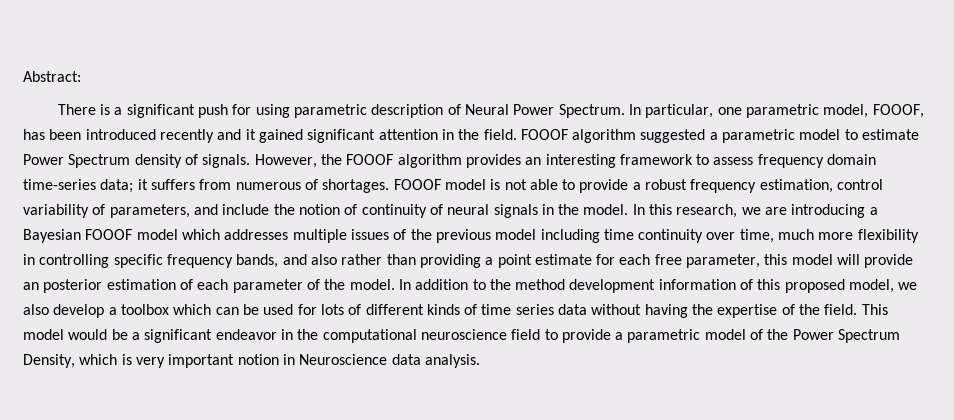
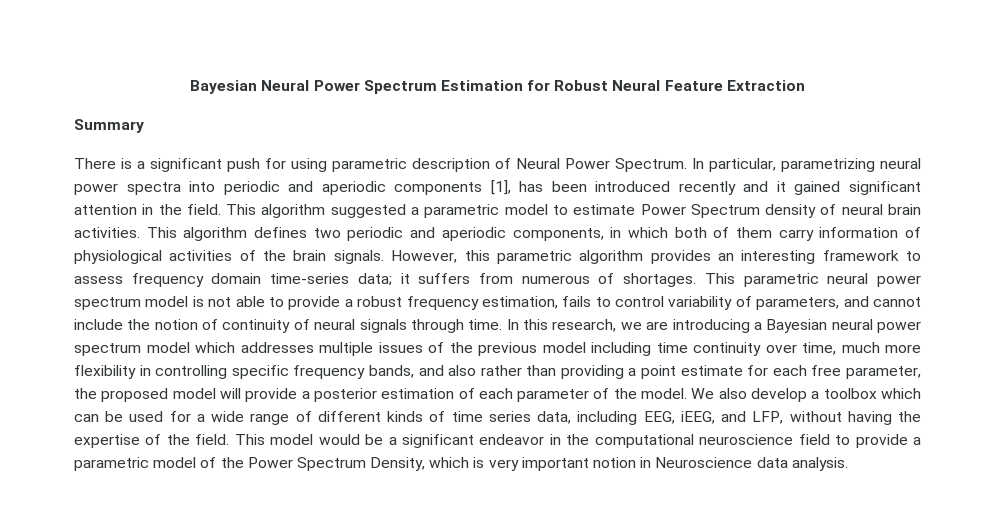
- Abstract:
+ Bayesian Neural Power Spectrum Estimation for Robust Neural Feature Extraction
+ Summary
- In particular, one parametric model, FOOOF, has been introduced recently and it gained significant attention in the field.
+ In particular, parametrizing neural power spectra into periodic and aperiodic components [1], has been introduced recently and it gained significant attention in the field.
- FOOOF algorithm suggested a parametric model to estimate Power Spectrum density of signals. However, the FOOOF algorithm provides an interesting framework to assess frequency domain time-series data; it suffers from numerous of shortages.
+ This algorithm suggested a parametric model to estimate Power Spectrum density of neural brain activities. This algorithm defines two periodic and aperiodic components, in which both of them carry information of physiological activities of the brain signals. However, this parametric algorithm provides an interesting framework to assess frequency domain time-series data; it suffers from numerous of shortages.
- FOOOF model is not able to provide a robust frequency estimation, control variability of parameters, and include the notion of continuity of neural signals in the model.
+ This parametric neural power spectrum model is not able to provide a robust frequency estimation, fails to control variability of parameters, and cannot include the notion of continuity of neural signals through time.
- In this research, we are introducing a Bayesian FOOOF model which addresses multiple issues of the previous model including time continuity over time, much more flexibility in controlling specific frequency bands, and also rather than providing a point estimate for each free parameter, this model will provide an posterior estimation of each parameter of the model.
+ In this research, we are introducing a Bayesian neural power spectrum model which addresses multiple issues of the previous model including time continuity over time, much more flexibility in controlling specific frequency bands, and also rather than providing a point estimate for each free parameter, the proposed model will provide a posterior estimation of each parameter of the model.
- In addition to the method development information of this proposed model, we also develop a toolbox which can be used for lots of different kinds of time series data without having the expertise of the field.
+ We also develop a toolbox which can be used for a wide range of different kinds of time series data, including EEG, iEEG, and LFP, without having the expertise of the field.

